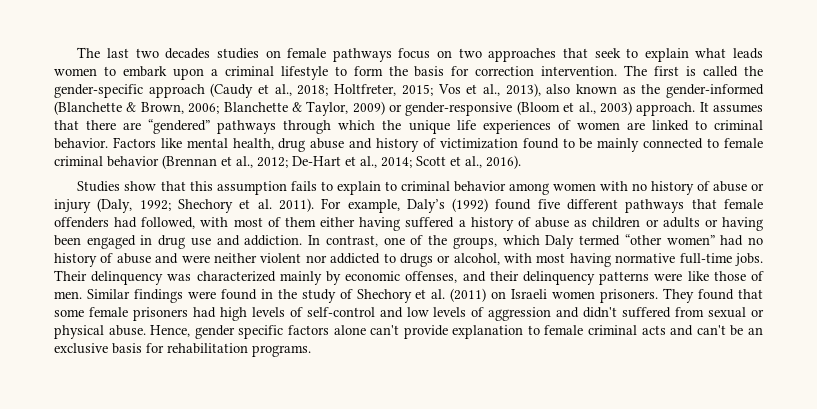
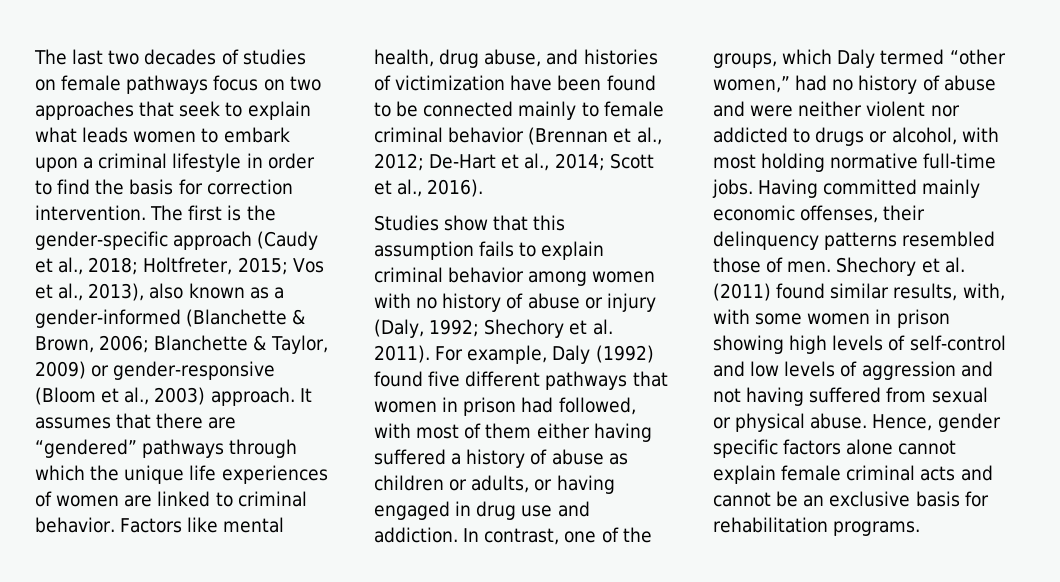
- The last two decades studies on female pathways focus on two approaches that seek to explain what leads women to embark upon a criminal lifestyle to form the basis for correction intervention.
+ The last two decades of studies on female pathways focus on two approaches that seek to explain what leads women to embark upon a criminal lifestyle in order to find the basis for correction intervention.
- The first is called the gender-specific approach (Caudy et al., 2018; Holtfreter, 2015; Vos et al., 2013), also known as the gender-informed (Blanchette & Brown, 2006; Blanchette & Taylor, 2009) or gender-responsive (Bloom et al., 2003) approach.
+ The first is the gender-specific approach (Caudy et al., 2018; Holtfreter, 2015; Vos et al., 2013), also known as a gender-informed (Blanchette & Brown, 2006; Blanchette & Taylor, 2009) or gender-responsive (Bloom et al., 2003) approach.
- Factors like mental health, drug abuse and history of victimization found to be mainly connected to female criminal behavior (Brennan et al., 2012; De-Hart et al., 2014; Scott et al., 2016).
+ Factors like mental health, drug abuse, and histories of victimization have been found to be connected mainly to female criminal behavior (Brennan et al., 2012; De-Hart et al., 2014; Scott et al., 2016).
- Studies show that this assumption fails to explain to criminal behavior among women with no history of abuse or injury (Daly, 1992; Shechory et al. 2011).
+ Studies show that this assumption fails to explain criminal behavior among women with no history of abuse or injury (Daly, 1992; Shechory et al. 2011).
- For example, Daly’s (1992) found five different pathways that female offenders had followed, with most of them either having suffered a history of abuse as children or adults or having been engaged in drug use and addiction.
+ For example, Daly (1992) found five different pathways that women in prison had followed, with most of them either having suffered a history of abuse as children or adults, or having engaged in drug use and addiction.
- In contrast, one of the groups, which Daly termed “other women” had no history of abuse and were neither violent nor addicted to drugs or alcohol, with most having normative full-time jobs.
+ In contrast, one of the groups, which Daly termed “other women,” had no history of abuse and were neither violent nor addicted to drugs or alcohol, with most holding normative full-time jobs.
- Their delinquency was characterized mainly by economic offenses, and their delinquency patterns were like those of men.
+ Having committed mainly economic offenses, their delinquency patterns resembled those of men.
- Similar findings were found in the study of Shechory et al. (2011) on Israeli women prisoners. They found that some female prisoners had high levels of self-control and low levels of aggression and didn't suffered from sexual or physical abuse.
+ Shechory et al. (2011) found similar results, with, with some women in prison showing high levels of self-control and low levels of aggression and not having suffered from sexual or physical abuse.
- Hence, gender specific factors alone can't provide explanation to female criminal acts and can't be an exclusive basis for rehabilitation programs.
+ Hence, gender specific factors alone cannot explain female criminal acts and cannot be an exclusive basis for rehabilitation programs.

